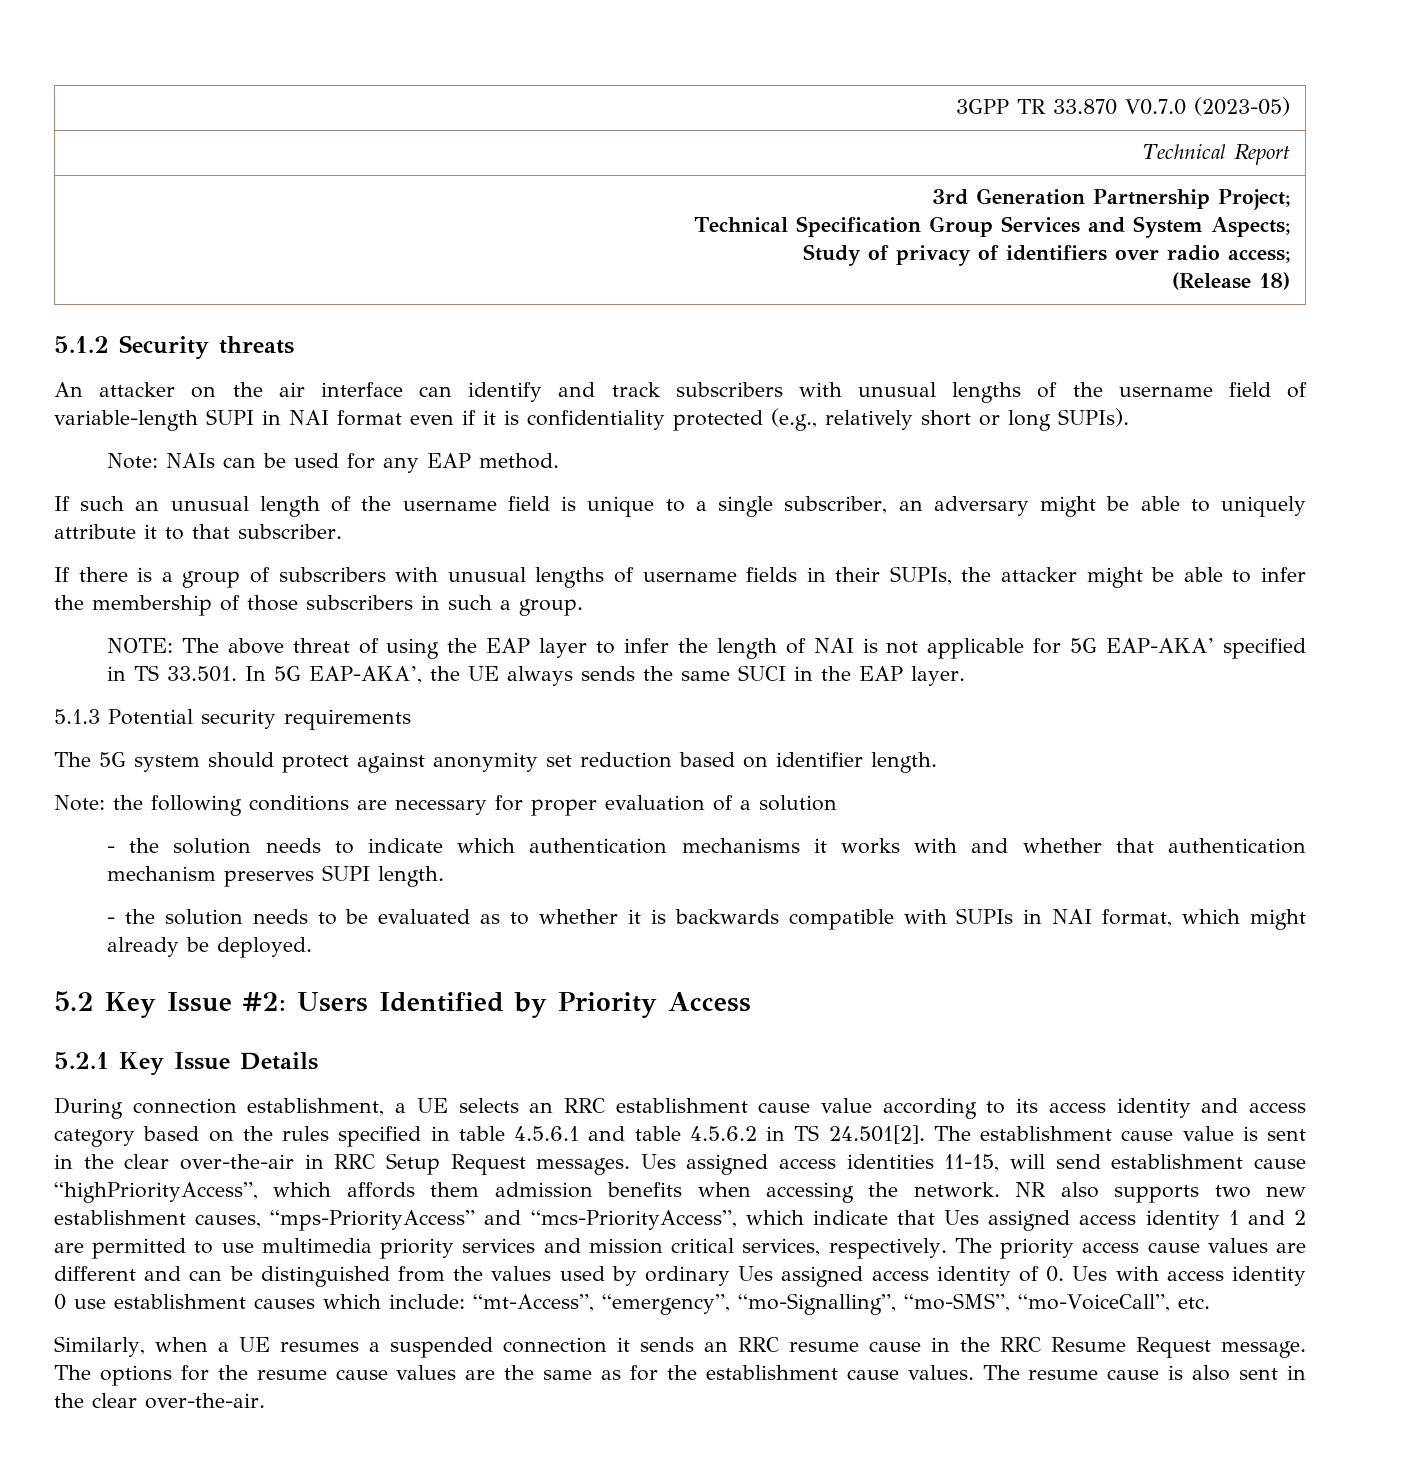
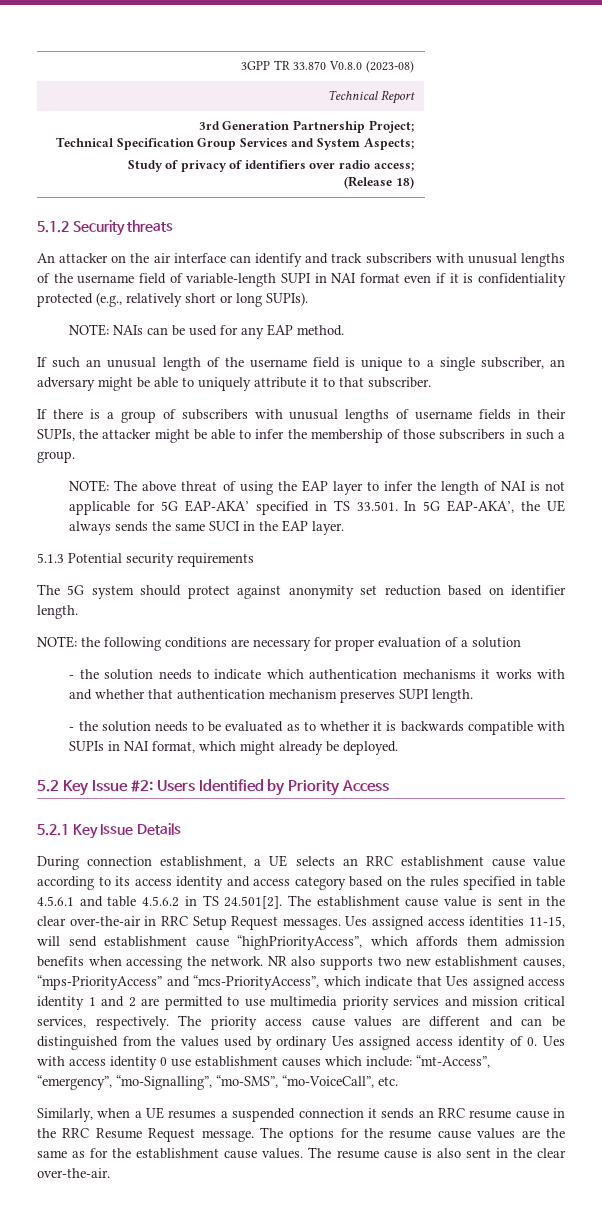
- 3GPP TR 33.870 V0.7.0 (2023-05)
+ 3GPP TR 33.870 V0.8.0 (2023-08)
- Note: NAIs can be used for any EAP method.
+ NOTE: NAIs can be used for any EAP method.
- Note: the following conditions are necessary for proper evaluation of a solution
+ NOTE: the following conditions are necessary for proper evaluation of a solution

